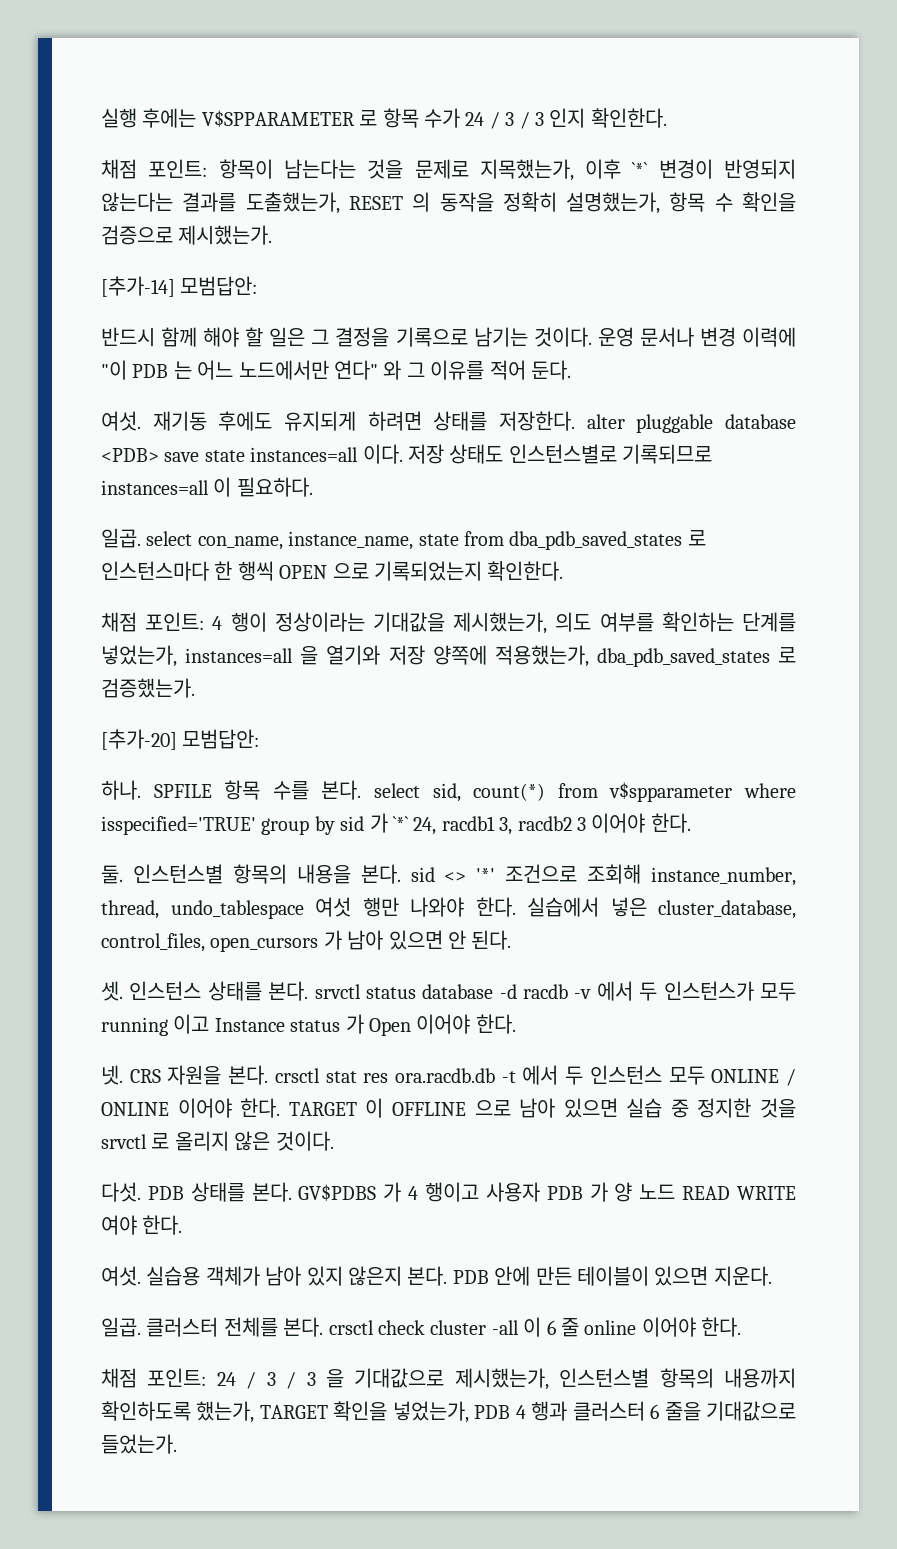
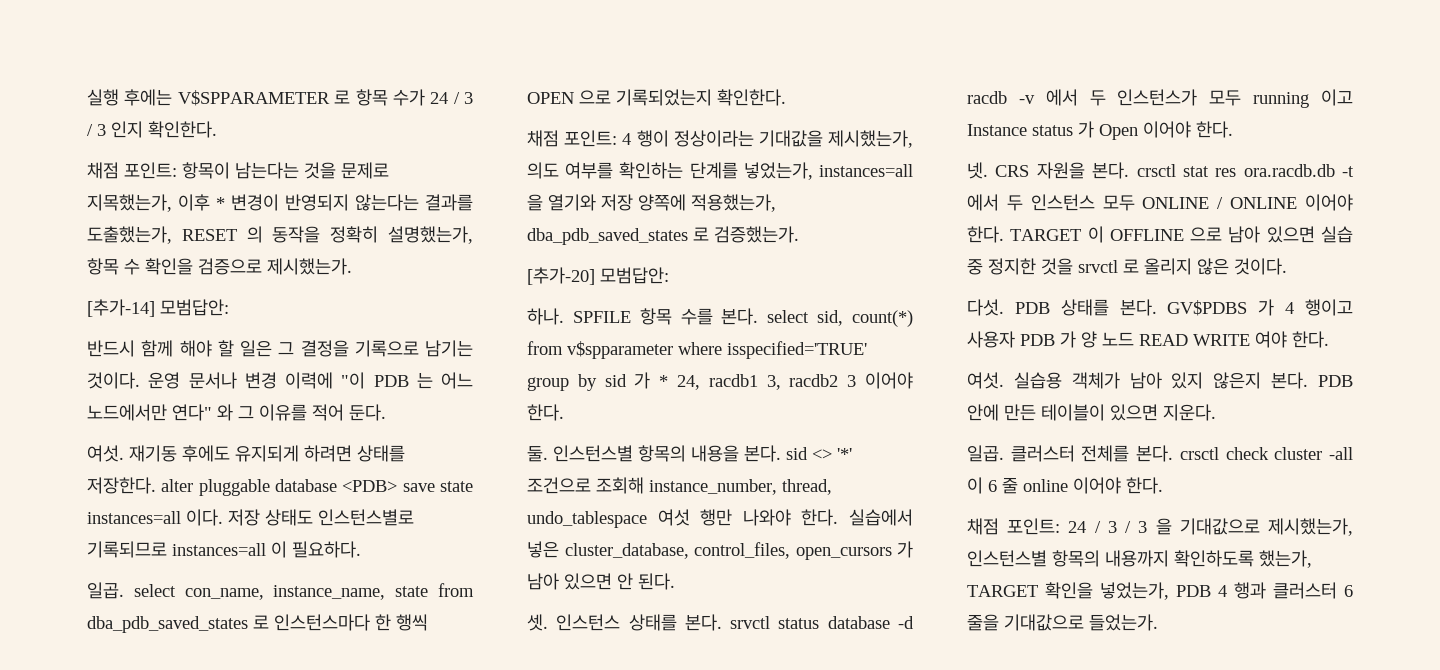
- 채점 포인트: 항목이 남는다는 것을 문제로 지목했는가, 이후 `*` 변경이 반영되지 않는다는 결과를 도출했는가, RESET 의 동작을 정확히 설명했는가, 항목 수 확인을 검증으로 제시했는가.
+ 채점 포인트: 항목이 남는다는 것을 문제로 지목했는가, 이후 * 변경이 반영되지 않는다는 결과를 도출했는가, RESET 의 동작을 정확히 설명했는가, 항목 수 확인을 검증으로 제시했는가.
- SPFILE 항목 수를 본다. select sid, count(*) from v$spparameter where isspecified='TRUE' group by sid 가 `*` 24, racdb1 3, racdb2 3 이어야 한다.
+ SPFILE 항목 수를 본다. select sid, count(*) from v$spparameter where isspecified='TRUE' group by sid 가 * 24, racdb1 3, racdb2 3 이어야 한다.

